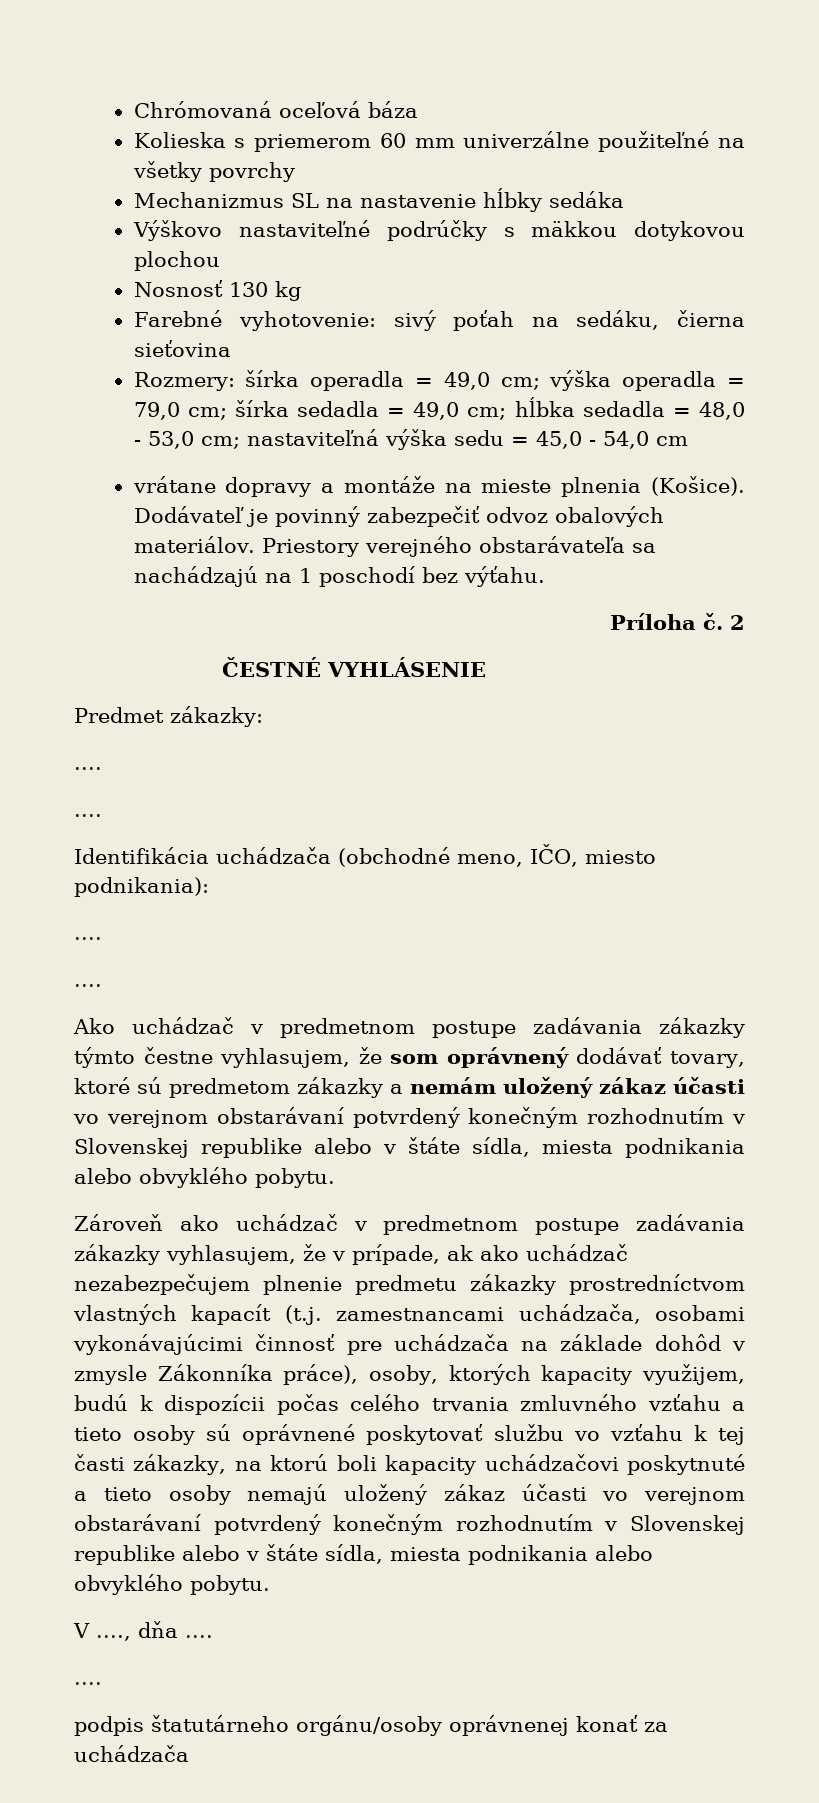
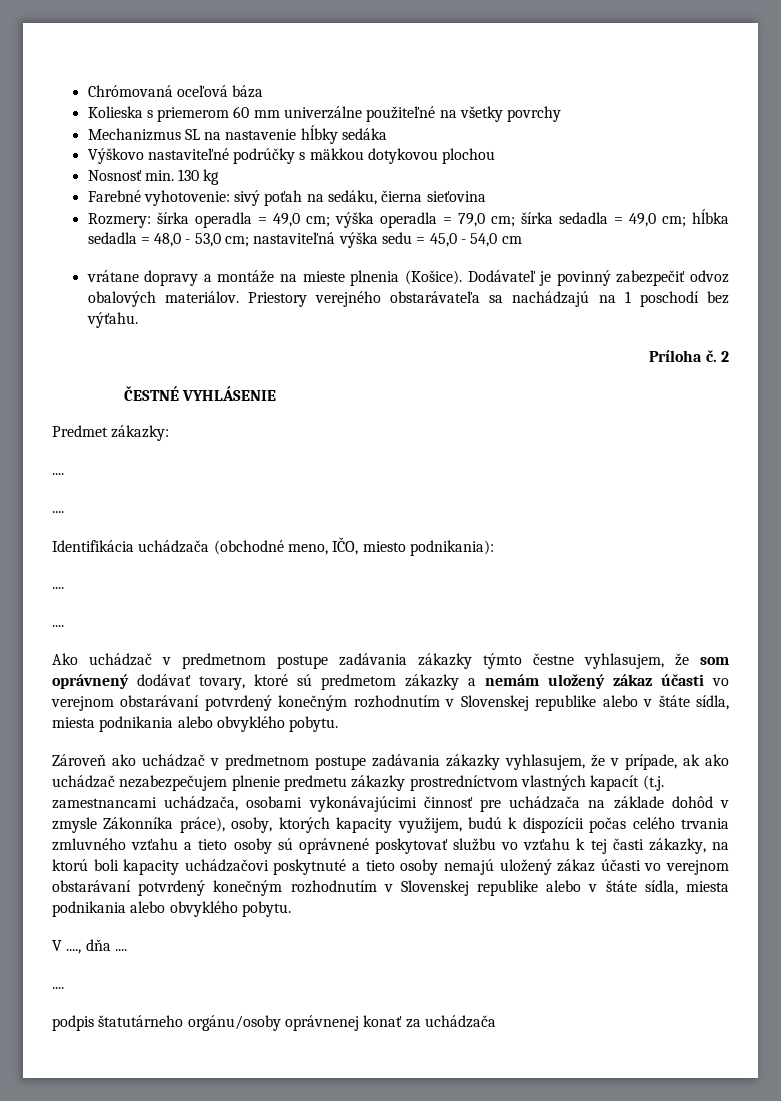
- Nosnosť 130 kg
+ Nosnosť min. 130 kg

